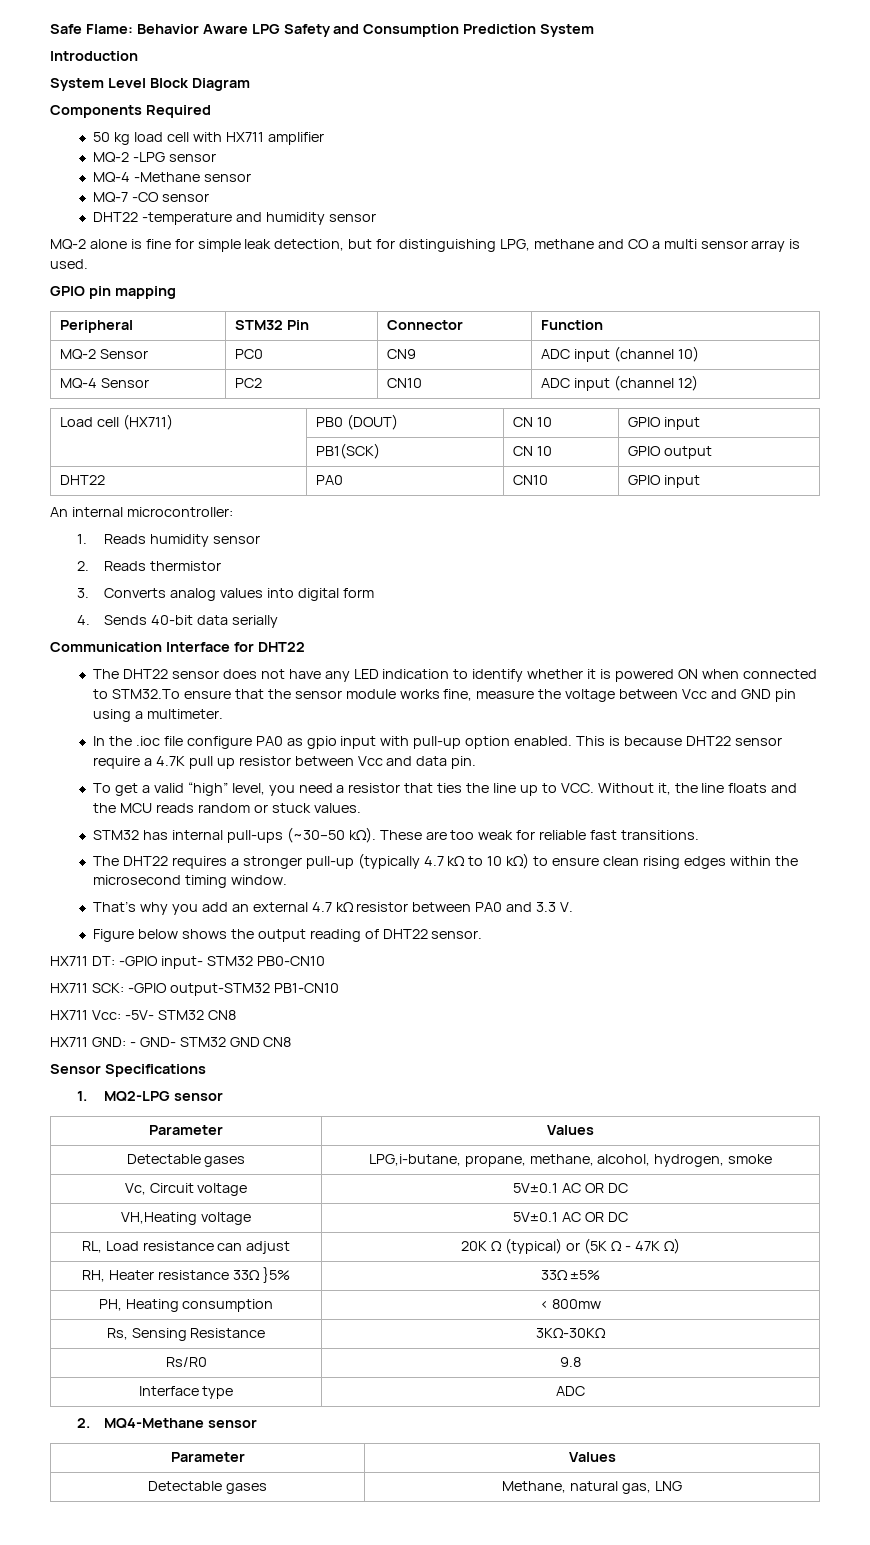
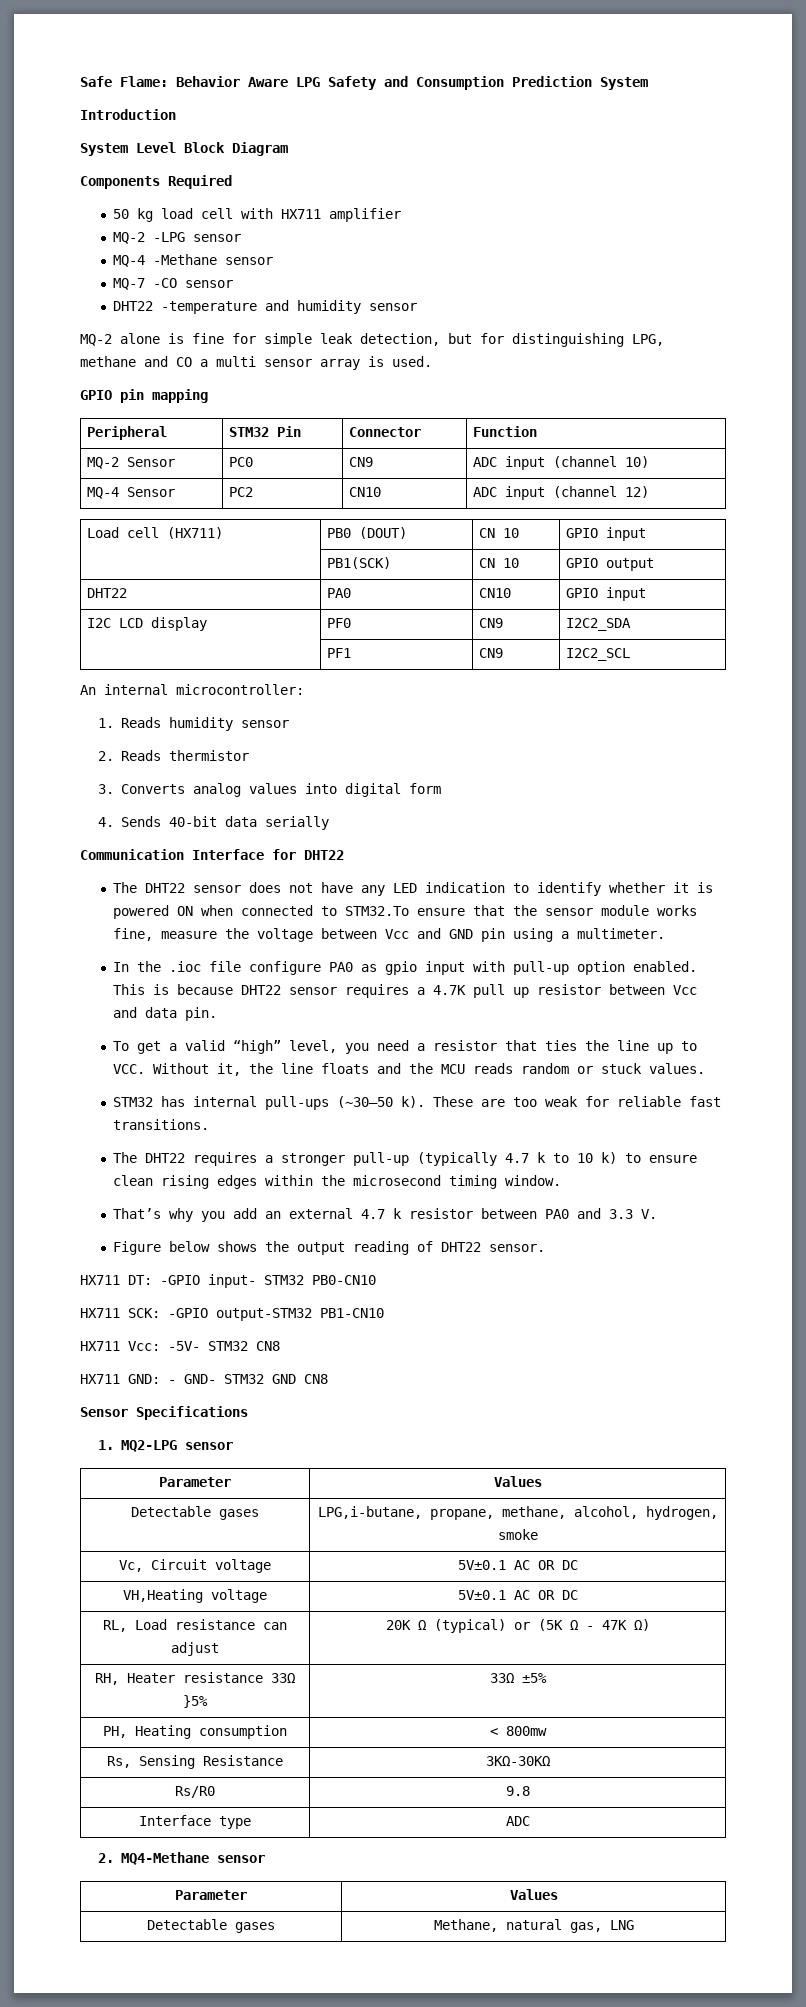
+ I2C LCD display | PF0 | CN9 | I2C2_SDA
+ | PF1 | CN9 | I2C2_SCL
- This is because DHT22 sensor require a 4.7K pull up resistor between Vcc and data pin.
+ This is because DHT22 sensor requires a 4.7K pull up resistor between Vcc and data pin.
- STM32 has internal pull-ups (~30–50 kΩ).
+ STM32 has internal pull-ups (~30–50 k).
- The DHT22 requires a stronger pull-up (typically 4.7 kΩ to 10 kΩ) to ensure clean rising edges within the microsecond timing window.
+ The DHT22 requires a stronger pull-up (typically 4.7 k to 10 k) to ensure clean rising edges within the microsecond timing window.
- That’s why you add an external 4.7 kΩ resistor between PA0 and 3.3 V.
+ That’s why you add an external 4.7 k resistor between PA0 and 3.3 V.

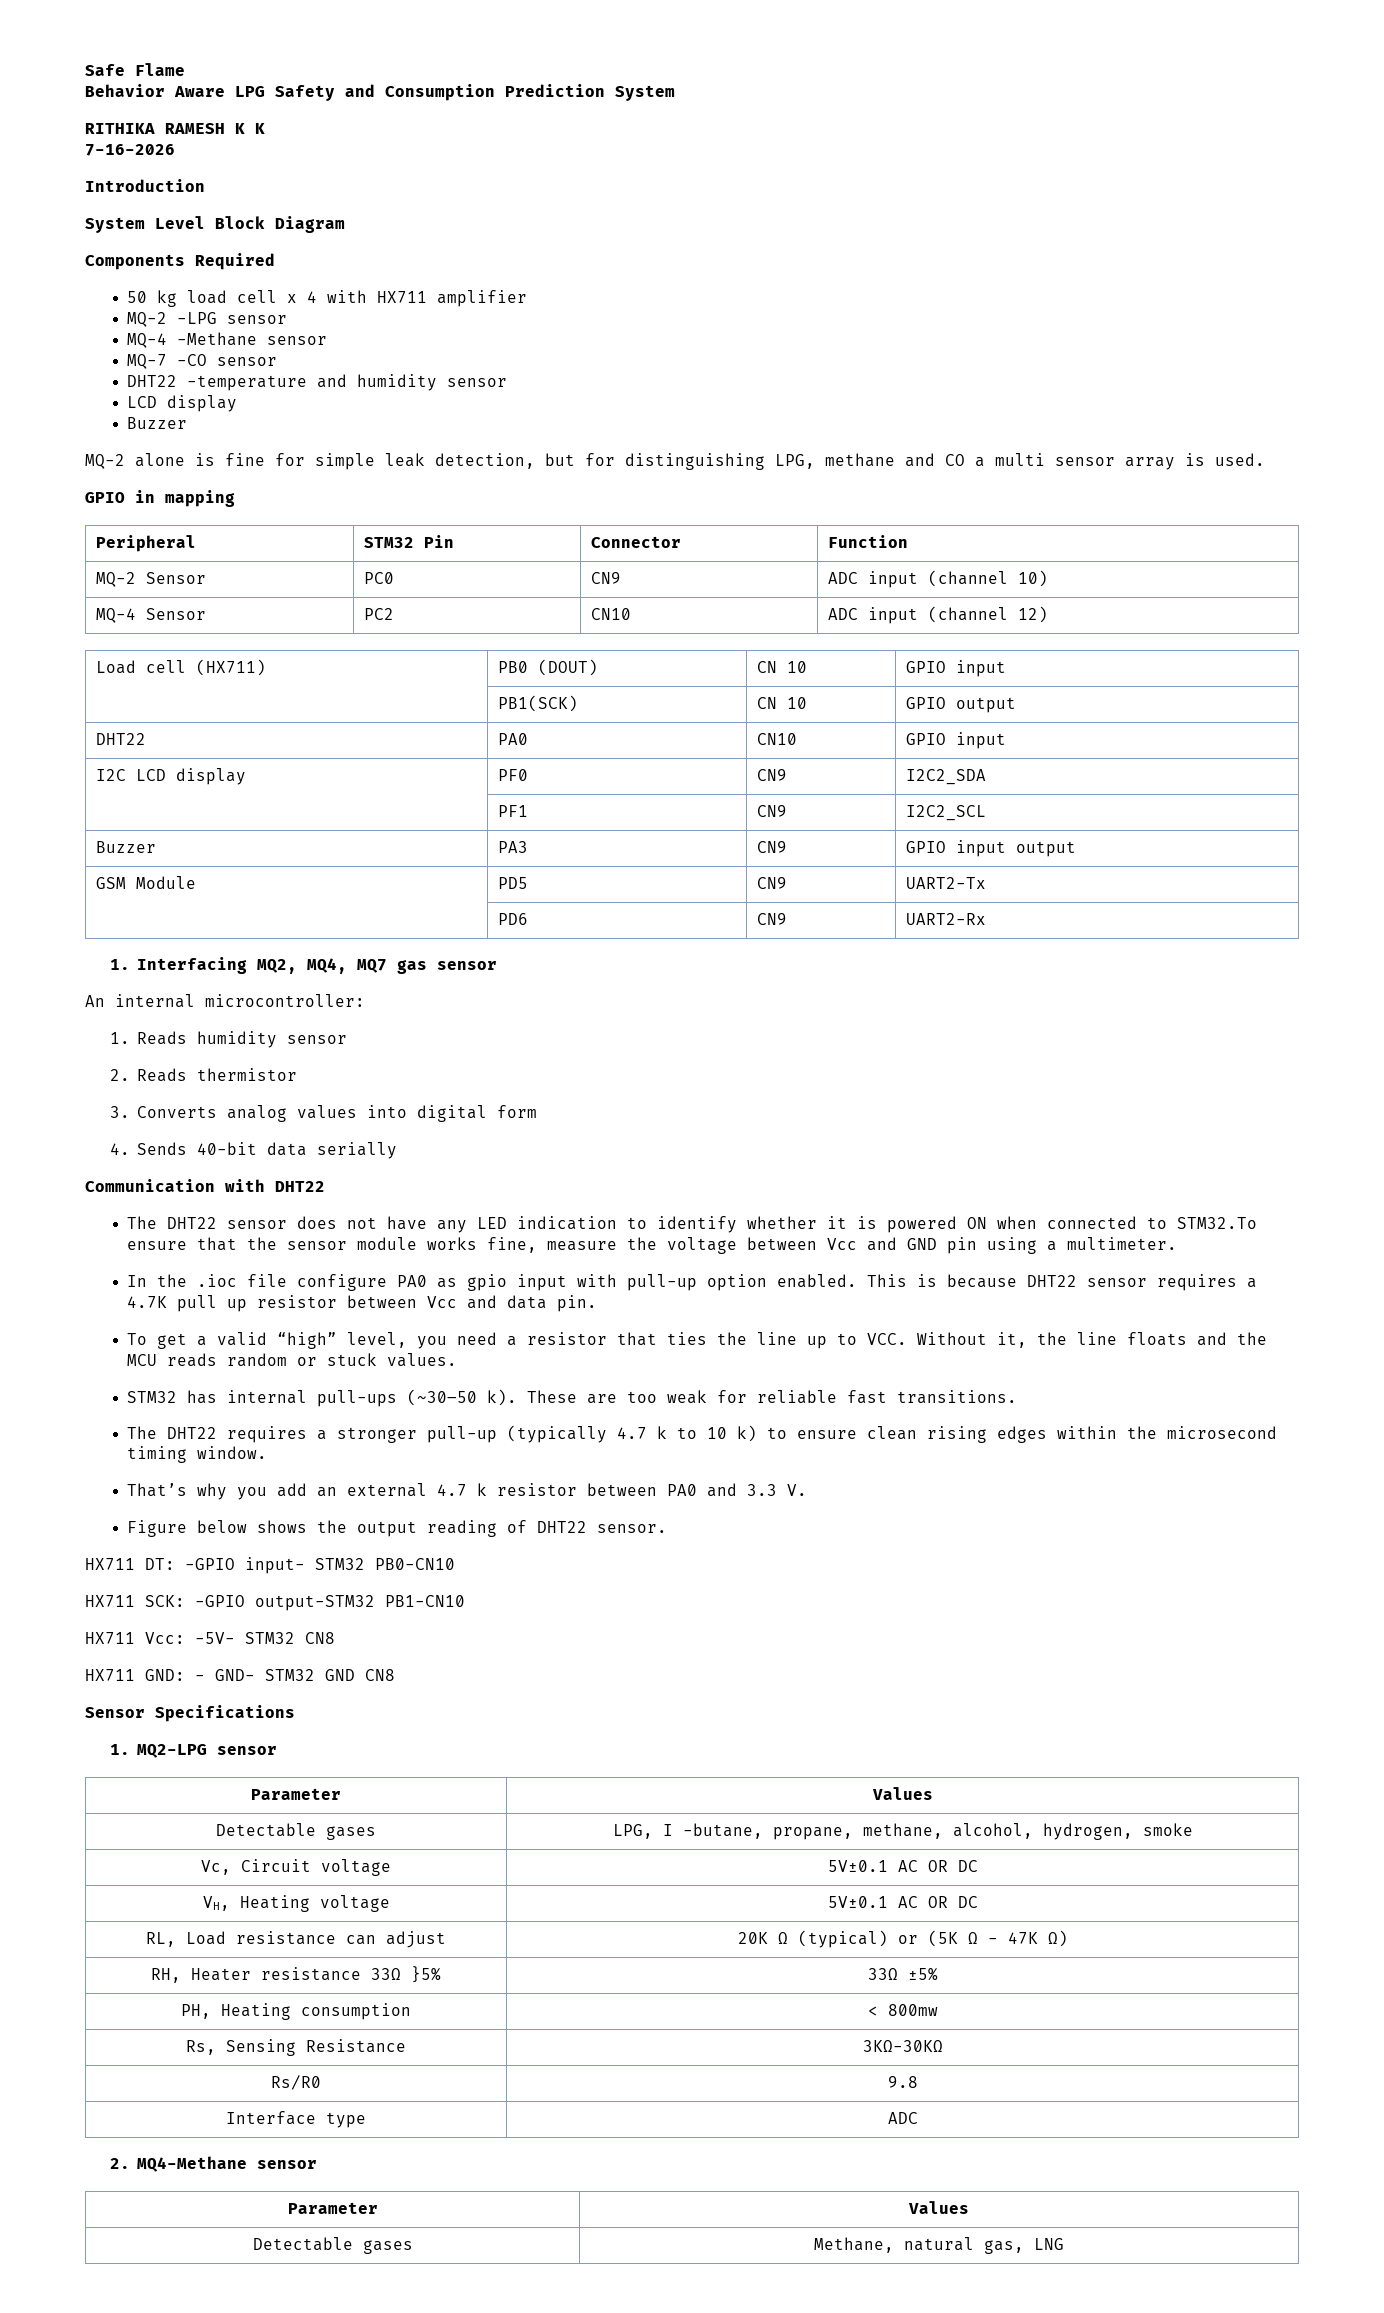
- Safe Flame: Behavior Aware LPG Safety and Consumption Prediction System
+ Safe Flame
+ Behavior Aware LPG Safety and Consumption Prediction System
+ RITHIKA RAMESH K K
+ 7-16-2026
- 50 kg load cell with HX711 amplifier
+ 50 kg load cell x 4 with HX711 amplifier
  DHT22 -temperature and humidity sensor
+ LCD display
+ Buzzer
- GPIO pin mapping
+ GPIO in mapping
+ Buzzer | PA3 | CN9 | GPIO input output
+ GSM Module | PD5 | CN9 | UART2-Tx
+ | PD6 | CN9 | UART2-Rx
+ 1. Interfacing MQ2, MQ4, MQ7 gas sensor
- Communication Interface for DHT22
+ Communication with DHT22
- Detectable gases | LPG,i-butane, propane, methane, alcohol, hydrogen, smoke
+ Detectable gases | LPG, I -butane, propane, methane, alcohol, hydrogen, smoke
- VH,Heating voltage | 5V±0.1 AC OR DC
+ VH, Heating voltage | 5V±0.1 AC OR DC

